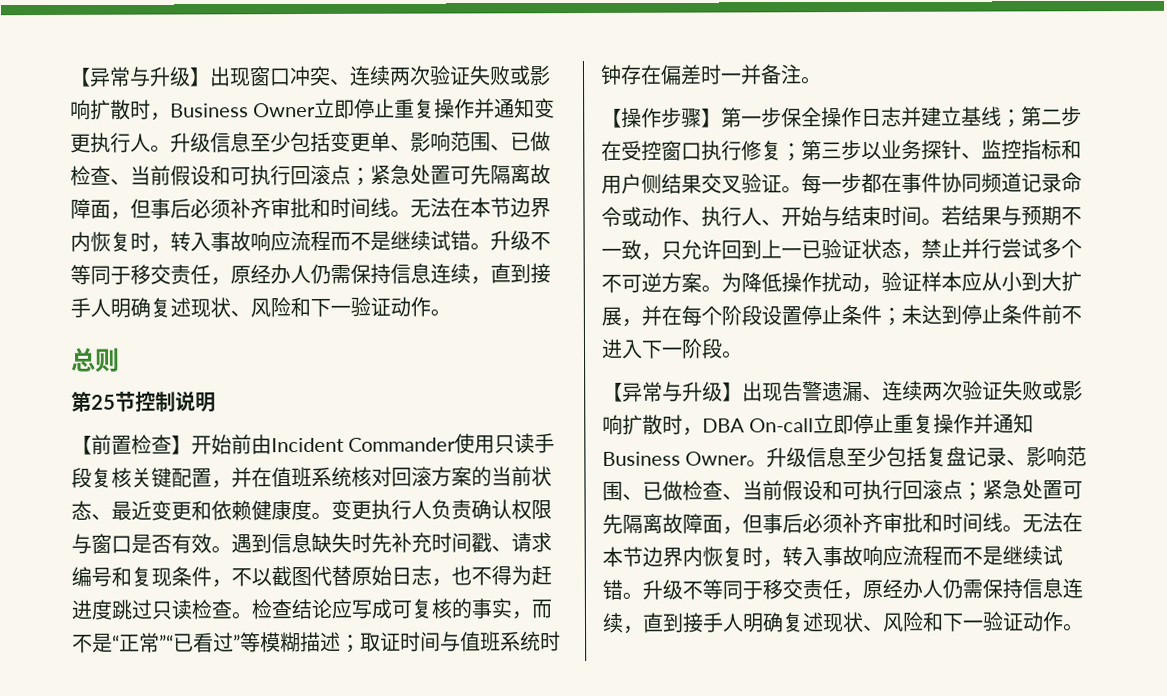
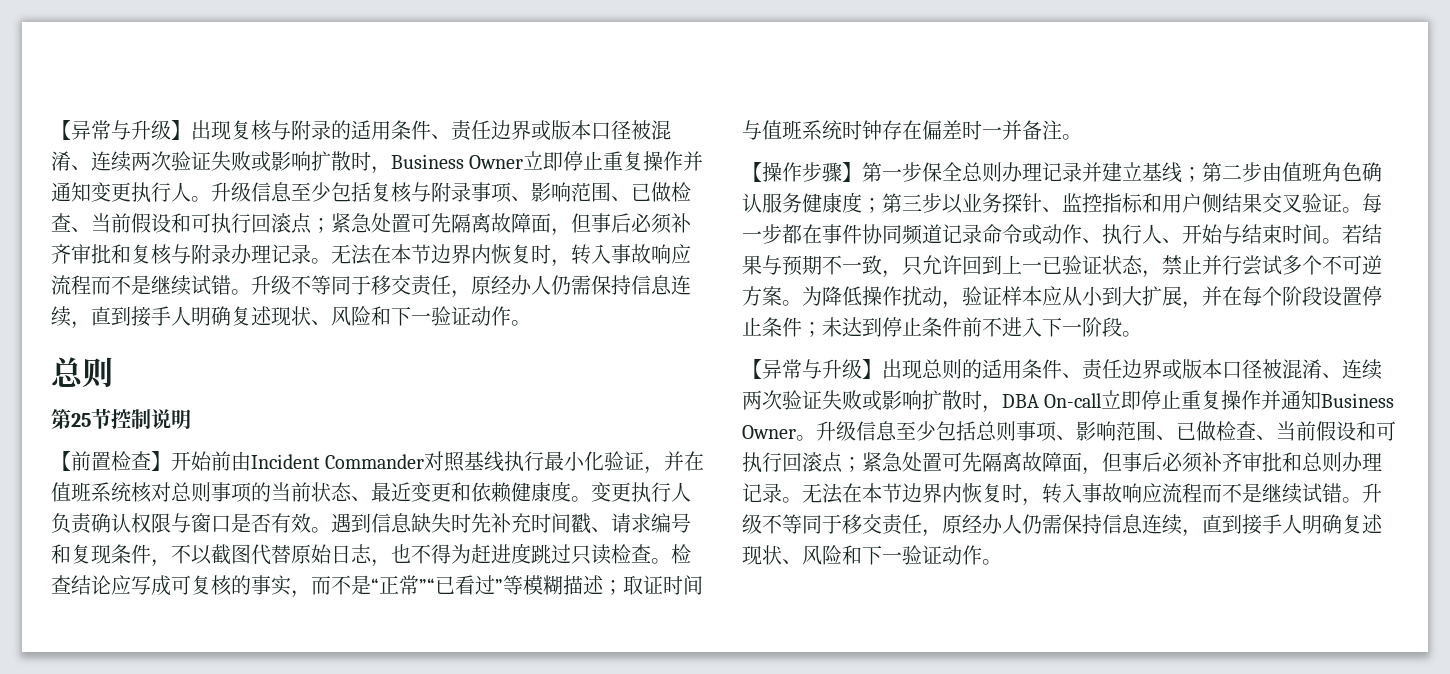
- 【异常与升级】出现窗口冲突、连续两次验证失败或影响扩散时，Business Owner立即停止重复操作并通知变更执行人。
+ 【异常与升级】出现复核与附录的适用条件、责任边界或版本口径被混淆、连续两次验证失败或影响扩散时，Business Owner立即停止重复操作并通知变更执行人。
- 升级信息至少包括变更单、影响范围、已做检查、当前假设和可执行回滚点；紧急处置可先隔离故障面，但事后必须补齐审批和时间线。
+ 升级信息至少包括复核与附录事项、影响范围、已做检查、当前假设和可执行回滚点；紧急处置可先隔离故障面，但事后必须补齐审批和复核与附录办理记录。
- 【前置检查】开始前由Incident Commander使用只读手段复核关键配置，并在值班系统核对回滚方案的当前状态、最近变更和依赖健康度。
+ 【前置检查】开始前由Incident Commander对照基线执行最小化验证，并在值班系统核对总则事项的当前状态、最近变更和依赖健康度。
- 【操作步骤】第一步保全操作日志并建立基线；第二步在受控窗口执行修复；第三步以业务探针、监控指标和用户侧结果交叉验证。
+ 【操作步骤】第一步保全总则办理记录并建立基线；第二步由值班角色确认服务健康度；第三步以业务探针、监控指标和用户侧结果交叉验证。
- 【异常与升级】出现告警遗漏、连续两次验证失败或影响扩散时，DBA On-call立即停止重复操作并通知Business Owner。
+ 【异常与升级】出现总则的适用条件、责任边界或版本口径被混淆、连续两次验证失败或影响扩散时，DBA On-call立即停止重复操作并通知Business Owner。
- 升级信息至少包括复盘记录、影响范围、已做检查、当前假设和可执行回滚点；紧急处置可先隔离故障面，但事后必须补齐审批和时间线。
+ 升级信息至少包括总则事项、影响范围、已做检查、当前假设和可执行回滚点；紧急处置可先隔离故障面，但事后必须补齐审批和总则办理记录。

